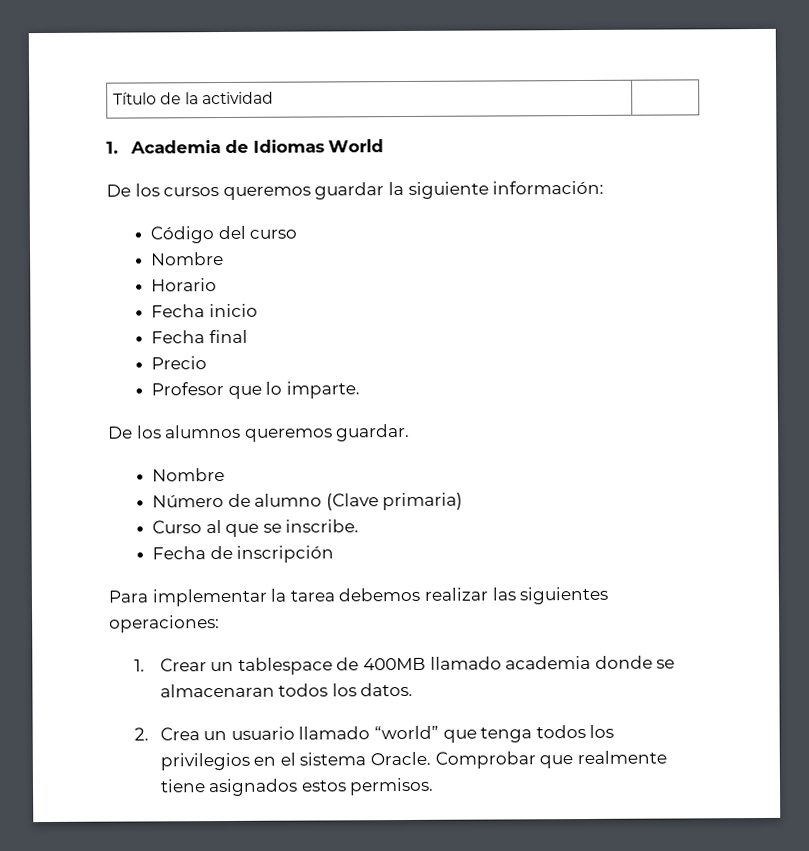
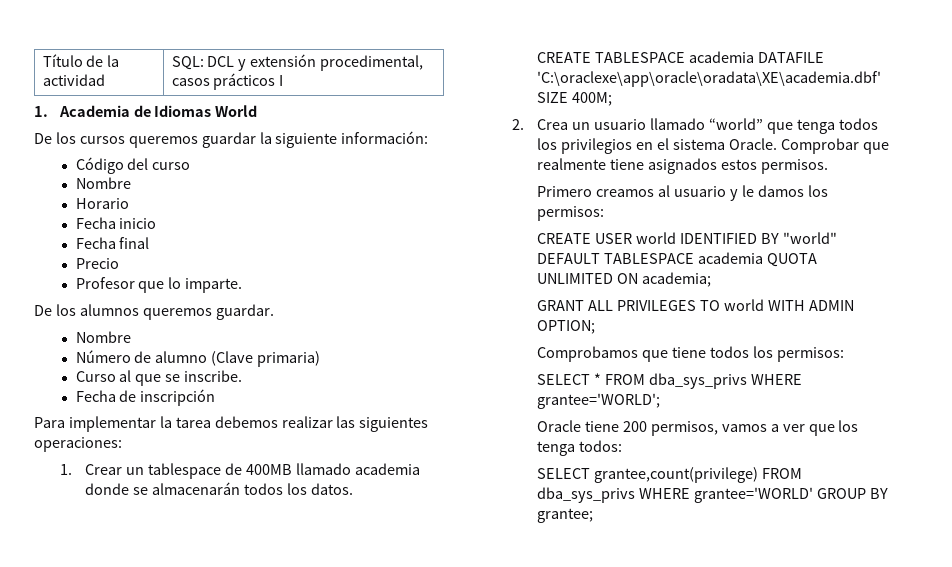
- Título de la actividad |
+ Título de la actividad | SQL: DCL y extensión procedimental, casos prácticos I
- 1. Crear un tablespace de 400MB llamado academia donde se almacenaran todos los datos.
+ 1. Crear un tablespace de 400MB llamado academia donde se almacenarán todos los datos.
+ CREATE TABLESPACE academia DATAFILE 'C:\oraclexe\app\oracle\oradata\XE\academia.dbf' SIZE 400M;
+ Primero creamos al usuario y le damos los permisos:
+ CREATE USER world IDENTIFIED BY "world" DEFAULT TABLESPACE academia QUOTA UNLIMITED ON academia;
+ GRANT ALL PRIVILEGES TO world WITH ADMIN OPTION;
+ Comprobamos que tiene todos los permisos:
+ SELECT * FROM dba_sys_privs WHERE grantee='WORLD';
+ Oracle tiene 200 permisos, vamos a ver que los tenga todos:
+ SELECT grantee,count(privilege) FROM dba_sys_privs WHERE grantee='WORLD' GROUP BY grantee;

